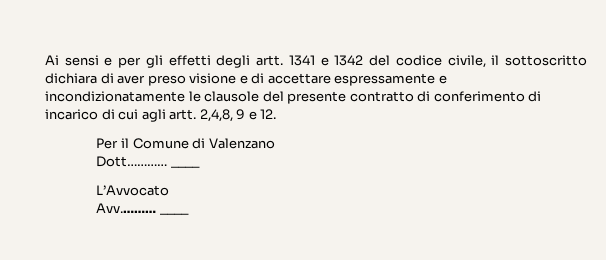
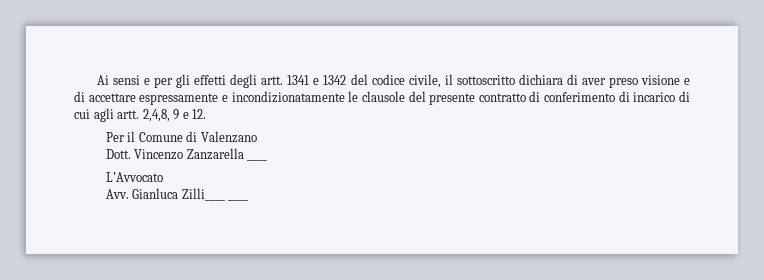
- Dott………… ____
+ Dott. Vincenzo Zanzarella ____
- Avv.……… ____
+ Avv. Gianluca Zilli____ ____

